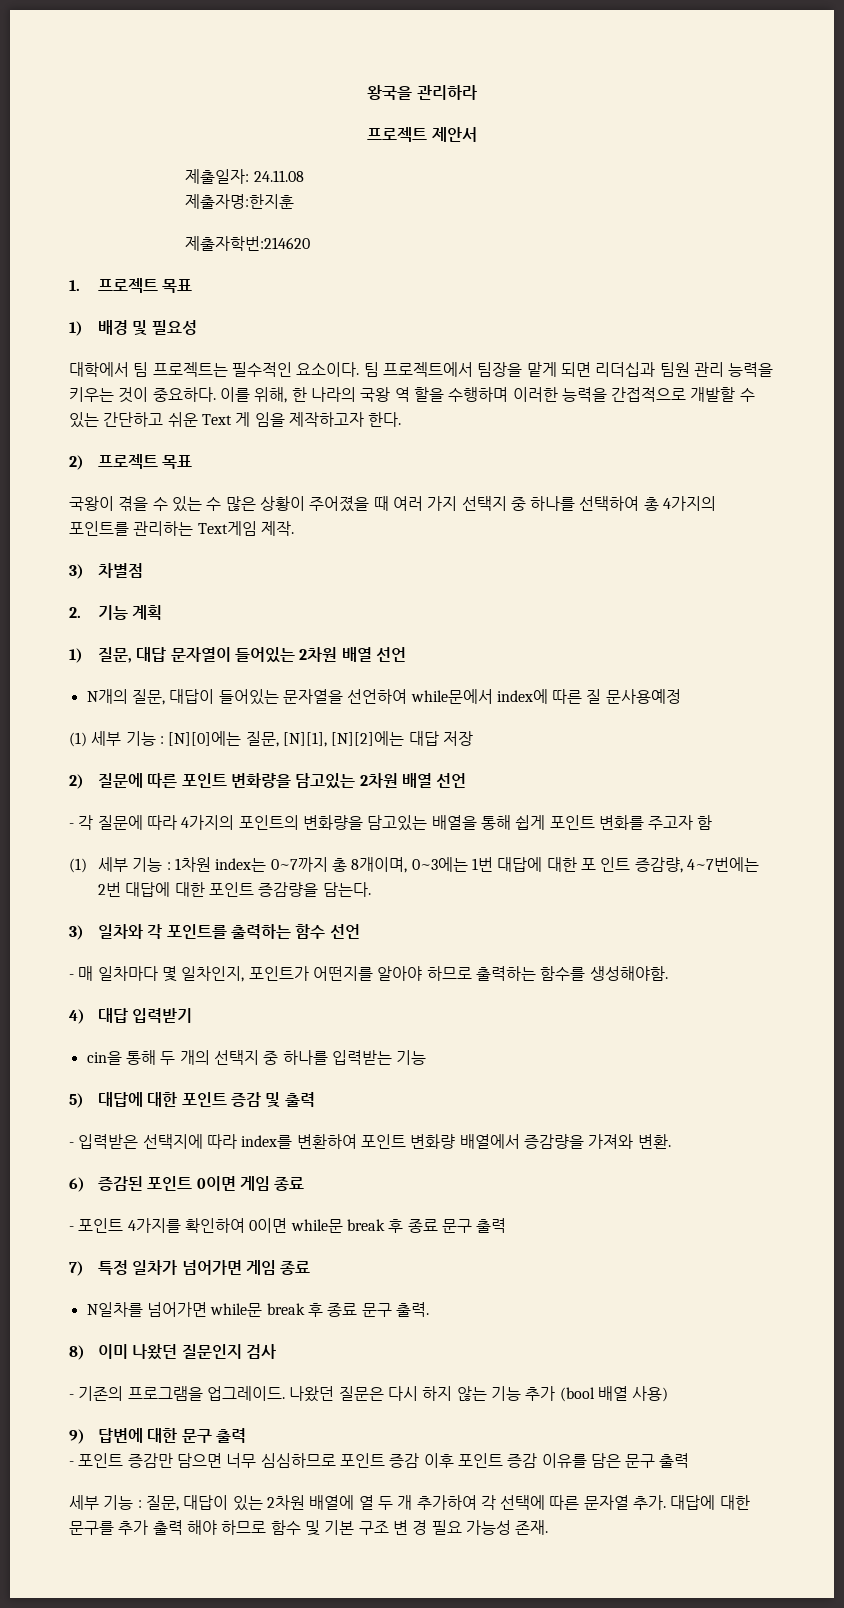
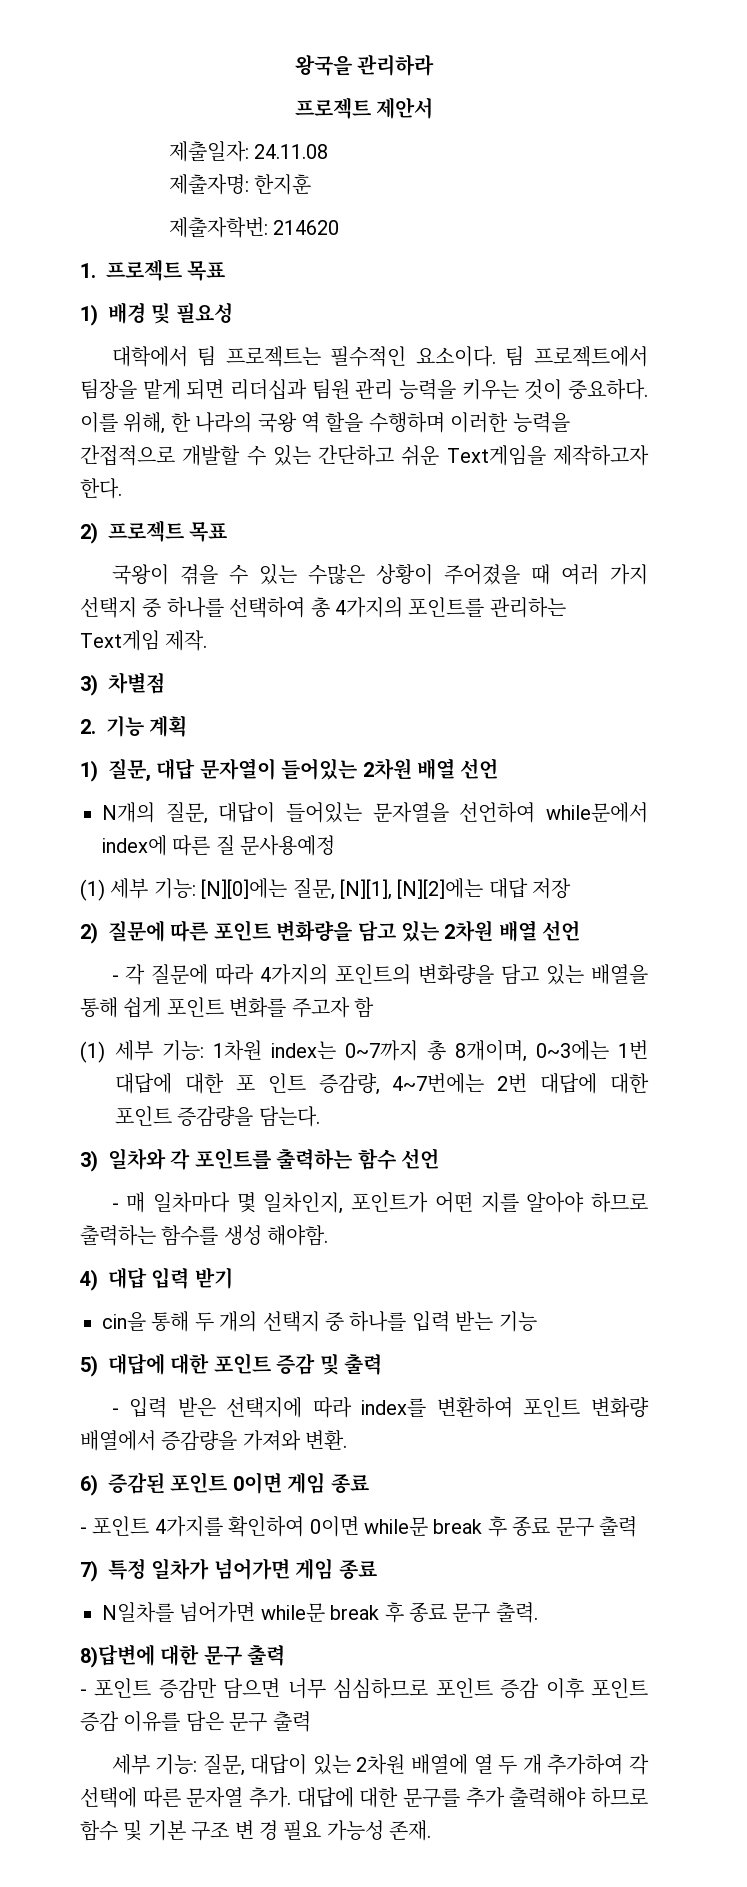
- 제출자명:한지훈
- 제출자학번:214620
+ 제출자명: 한지훈
+ 제출자학번: 214620
- 이를 위해, 한 나라의 국왕 역 할을 수행하며 이러한 능력을 간접적으로 개발할 수 있는 간단하고 쉬운 Text 게 임을 제작하고자 한다.
+ 이를 위해, 한 나라의 국왕 역 할을 수행하며 이러한 능력을 간접적으로 개발할 수 있는 간단하고 쉬운 Text게임을 제작하고자 한다.
- 국왕이 겪을 수 있는 수 많은 상황이 주어졌을 때 여러 가지 선택지 중 하나를 선택하여 총 4가지의 포인트를 관리하는 Text게임 제작.
+ 국왕이 겪을 수 있는 수많은 상황이 주어졌을 때 여러 가지 선택지 중 하나를 선택하여 총 4가지의 포인트를 관리하는 Text게임 제작.
- (1) 세부 기능 : [N][0]에는 질문, [N][1], [N][2]에는 대답 저장
+ (1) 세부 기능: [N][0]에는 질문, [N][1], [N][2]에는 대답 저장
- 2) 질문에 따른 포인트 변화량을 담고있는 2차원 배열 선언
+ 2) 질문에 따른 포인트 변화량을 담고 있는 2차원 배열 선언
- - 각 질문에 따라 4가지의 포인트의 변화량을 담고있는 배열을 통해 쉽게 포인트 변화를 주고자 함
+ - 각 질문에 따라 4가지의 포인트의 변화량을 담고 있는 배열을 통해 쉽게 포인트 변화를 주고자 함
- (1) 세부 기능 : 1차원 index는 0~7까지 총 8개이며, 0~3에는 1번 대답에 대한 포 인트 증감량, 4~7번에는 2번 대답에 대한 포인트 증감량을 담는다.
+ (1) 세부 기능: 1차원 index는 0~7까지 총 8개이며, 0~3에는 1번 대답에 대한 포 인트 증감량, 4~7번에는 2번 대답에 대한 포인트 증감량을 담는다.
- - 매 일차마다 몇 일차인지, 포인트가 어떤지를 알아야 하므로 출력하는 함수를 생성해야함.
+ - 매 일차마다 몇 일차인지, 포인트가 어떤 지를 알아야 하므로 출력하는 함수를 생성 해야함.
- 4) 대답 입력받기
+ 4) 대답 입력 받기
- cin을 통해 두 개의 선택지 중 하나를 입력받는 기능
+ cin을 통해 두 개의 선택지 중 하나를 입력 받는 기능
- - 입력받은 선택지에 따라 index를 변환하여 포인트 변화량 배열에서 증감량을 가져와 변환.
+ - 입력 받은 선택지에 따라 index를 변환하여 포인트 변화량 배열에서 증감량을 가져와 변환.
- 8) 이미 나왔던 질문인지 검사
- - 기존의 프로그램을 업그레이드. 나왔던 질문은 다시 하지 않는 기능 추가 (bool 배열 사용)
- 9) 답변에 대한 문구 출력
+ 8)답변에 대한 문구 출력
- 세부 기능 : 질문, 대답이 있는 2차원 배열에 열 두 개 추가하여 각 선택에 따른 문자열 추가.
+ 세부 기능: 질문, 대답이 있는 2차원 배열에 열 두 개 추가하여 각 선택에 따른 문자열 추가.
- 대답에 대한 문구를 추가 출력 해야 하므로 함수 및 기본 구조 변 경 필요 가능성 존재.
+ 대답에 대한 문구를 추가 출력해야 하므로 함수 및 기본 구조 변 경 필요 가능성 존재.

